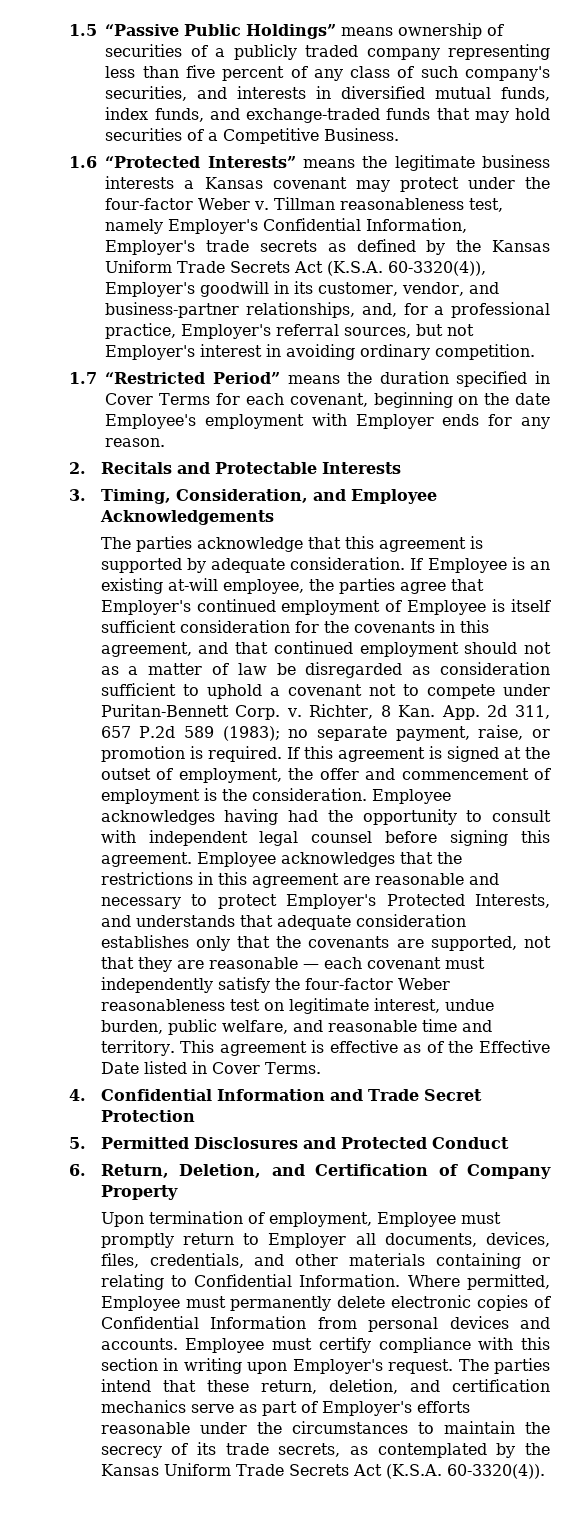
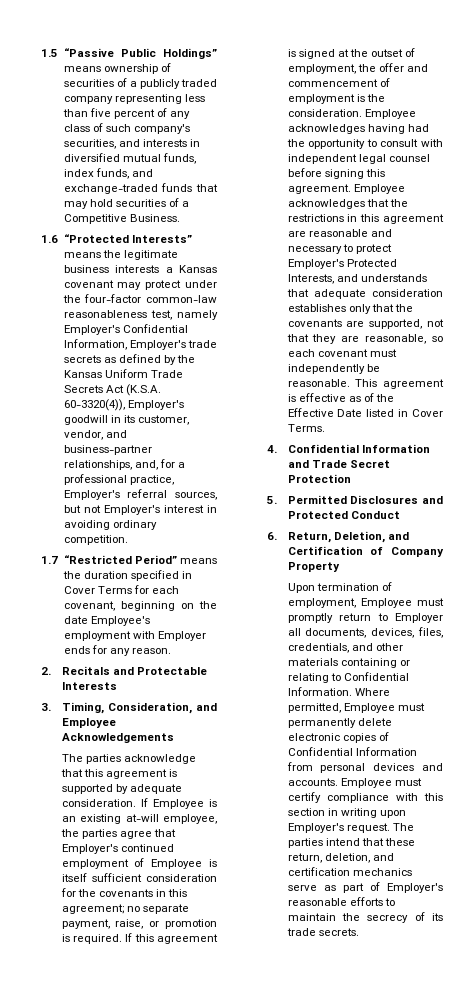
- 1.6 “Protected Interests” means the legitimate business interests a Kansas covenant may protect under the four-factor Weber v. Tillman reasonableness test, namely Employer's Confidential Information, Employer's trade secrets as defined by the Kansas Uniform Trade Secrets Act (K.S.A. 60-3320(4)), Employer's goodwill in its customer, vendor, and business-partner relationships, and, for a professional practice, Employer's referral sources, but not Employer's interest in avoiding ordinary competition.
+ 1.6 “Protected Interests” means the legitimate business interests a Kansas covenant may protect under the four-factor common-law reasonableness test, namely Employer's Confidential Information, Employer's trade secrets as defined by the Kansas Uniform Trade Secrets Act (K.S.A. 60-3320(4)), Employer's goodwill in its customer, vendor, and business-partner relationships, and, for a professional practice, Employer's referral sources, but not Employer's interest in avoiding ordinary competition.
- If Employee is an existing at-will employee, the parties agree that Employer's continued employment of Employee is itself sufficient consideration for the covenants in this agreement, and that continued employment should not as a matter of law be disregarded as consideration sufficient to uphold a covenant not to compete under Puritan-Bennett Corp. v. Richter, 8 Kan. App. 2d 311, 657 P.2d 589 (1983); no separate payment, raise, or promotion is required.
+ If Employee is an existing at-will employee, the parties agree that Employer's continued employment of Employee is itself sufficient consideration for the covenants in this agreement; no separate payment, raise, or promotion is required.
- Employee acknowledges that the restrictions in this agreement are reasonable and necessary to protect Employer's Protected Interests, and understands that adequate consideration establishes only that the covenants are supported, not that they are reasonable — each covenant must independently satisfy the four-factor Weber reasonableness test on legitimate interest, undue burden, public welfare, and reasonable time and territory.
+ Employee acknowledges that the restrictions in this agreement are reasonable and necessary to protect Employer's Protected Interests, and understands that adequate consideration establishes only that the covenants are supported, not that they are reasonable, so each covenant must independently be reasonable.
- The parties intend that these return, deletion, and certification mechanics serve as part of Employer's efforts reasonable under the circumstances to maintain the secrecy of its trade secrets, as contemplated by the Kansas Uniform Trade Secrets Act (K.S.A. 60-3320(4)).
+ The parties intend that these return, deletion, and certification mechanics serve as part of Employer's reasonable efforts to maintain the secrecy of its trade secrets.

